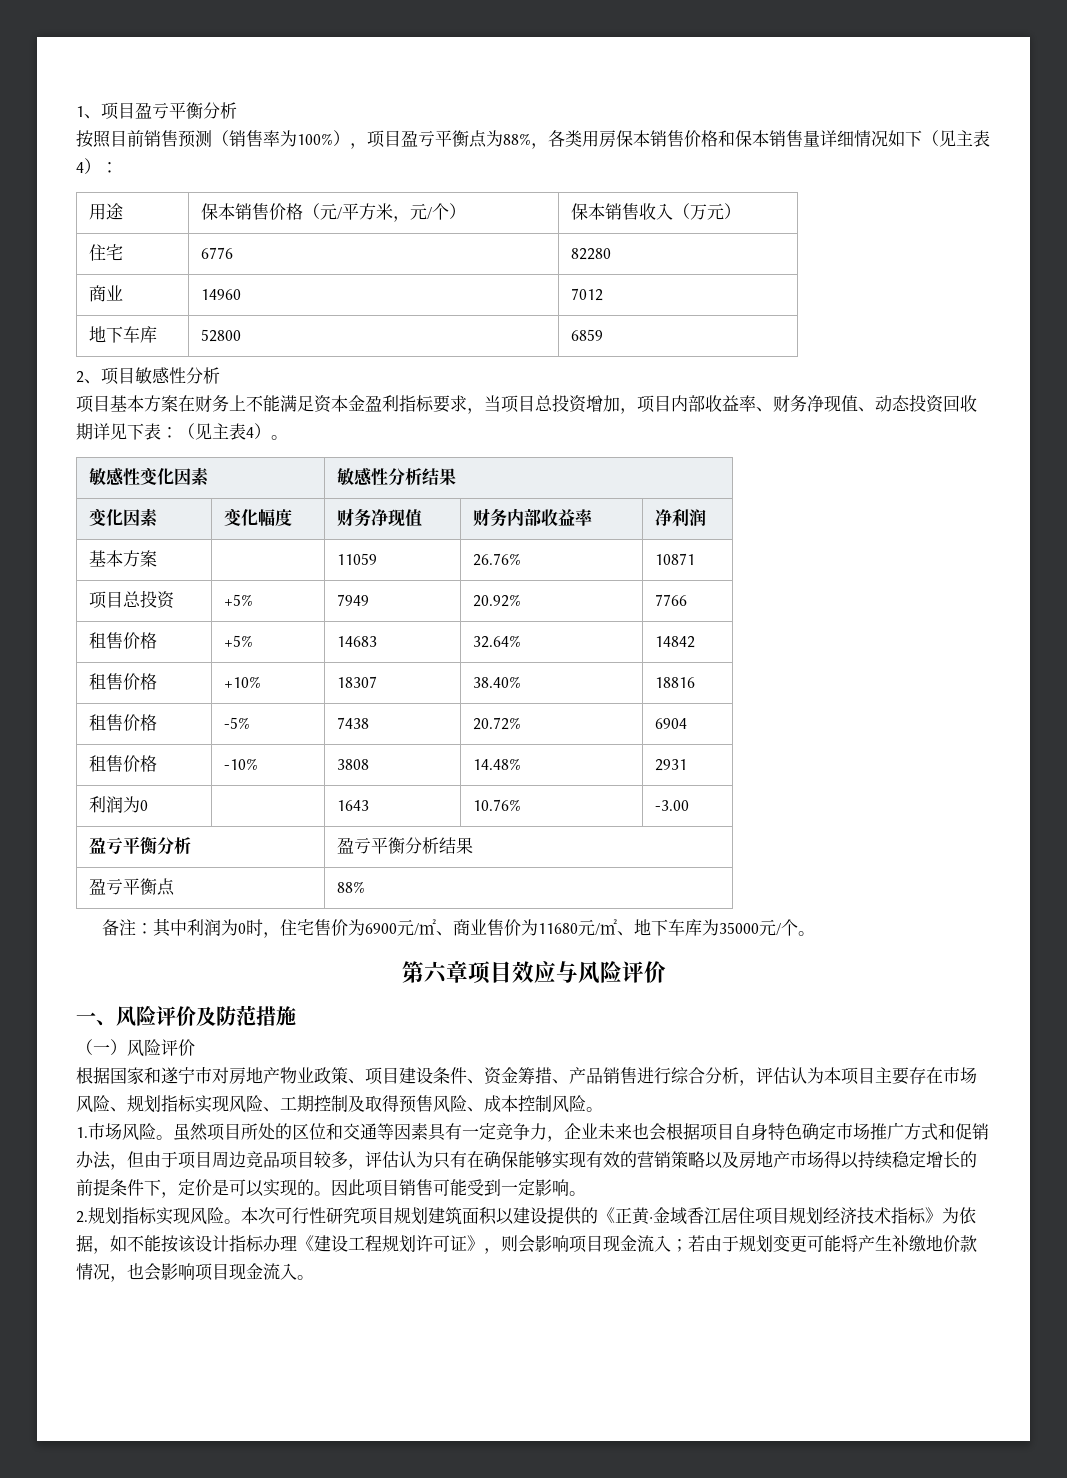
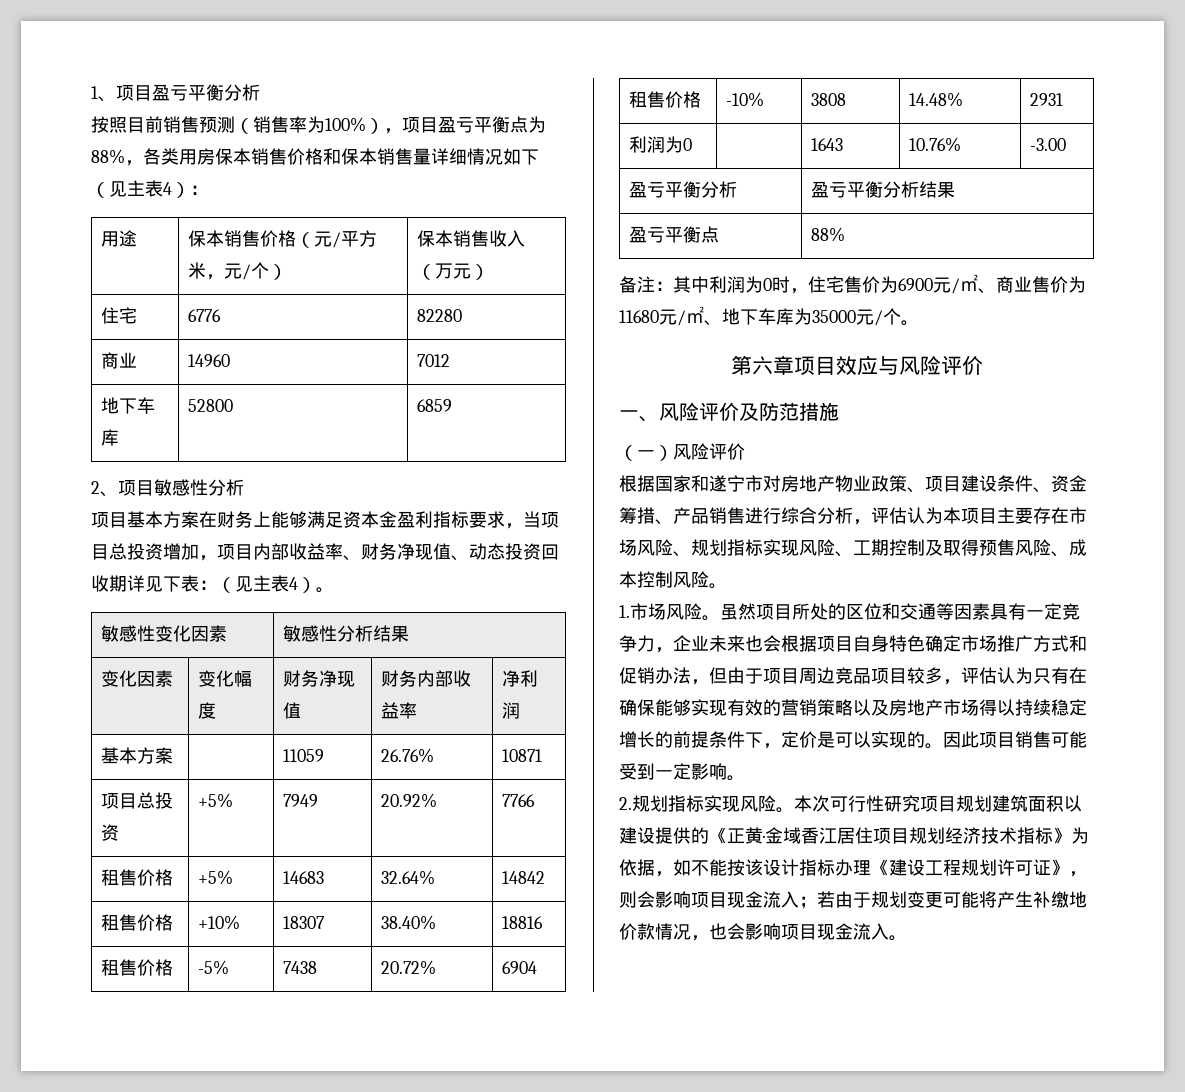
- 项目基本方案在财务上不能满足资本金盈利指标要求，当项目总投资增加，项目内部收益率、财务净现值、动态投资回收期详见下表：（见主表4）。
+ 项目基本方案在财务上能够满足资本金盈利指标要求，当项目总投资增加，项目内部收益率、财务净现值、动态投资回收期详见下表：（见主表4）。

